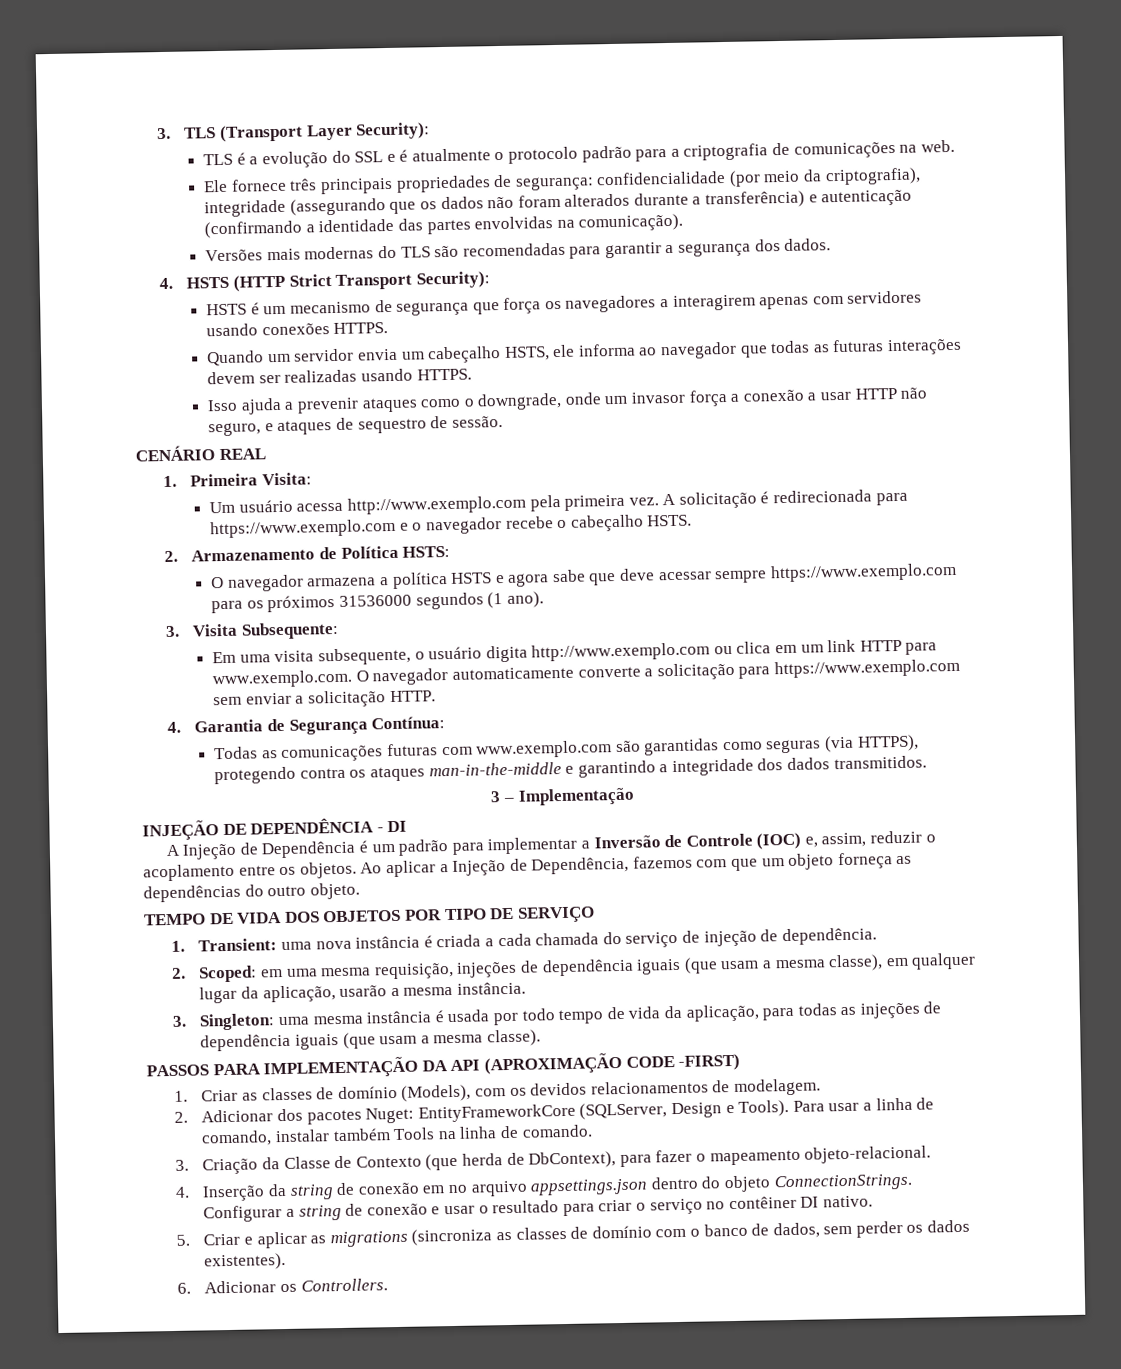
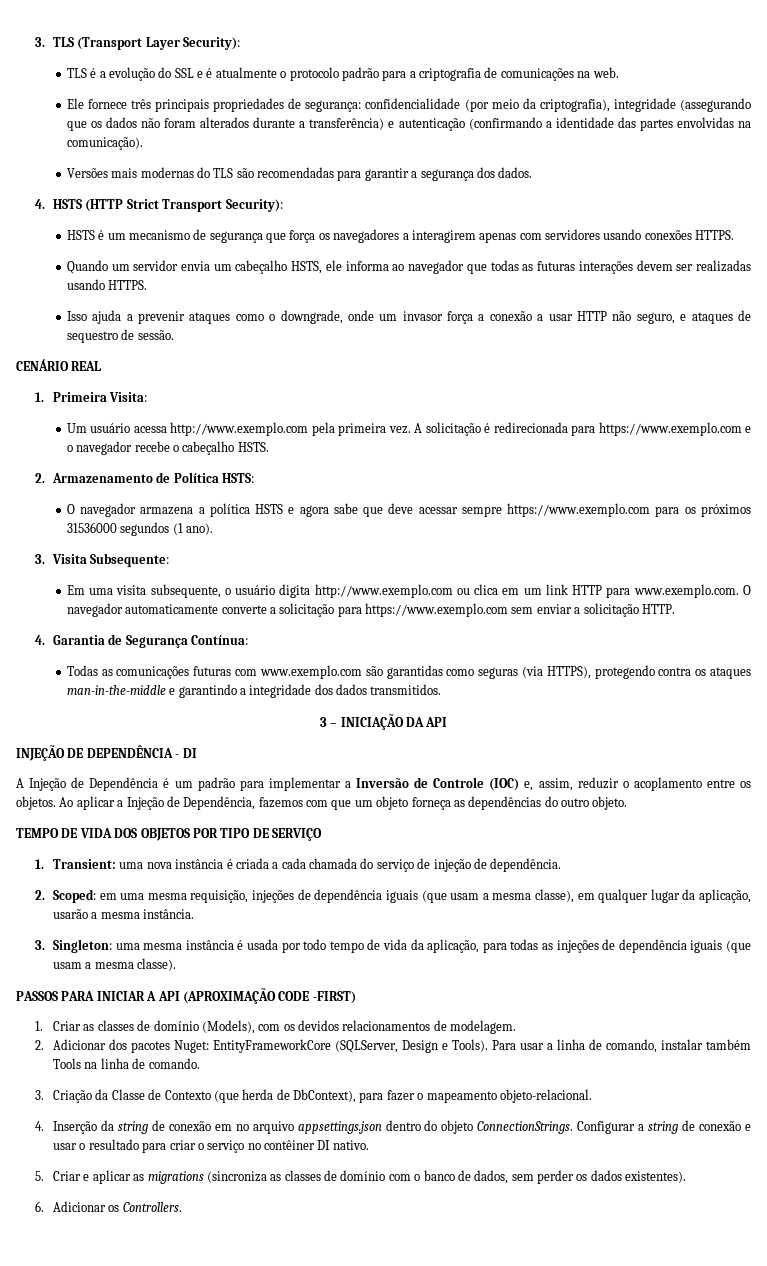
- 3 – Implementação
+ 3 – INICIAÇÃO DA API
- PASSOS PARA IMPLEMENTAÇÃO DA API (APROXIMAÇÃO CODE -FIRST)
+ PASSOS PARA INICIAR A API (APROXIMAÇÃO CODE -FIRST)

